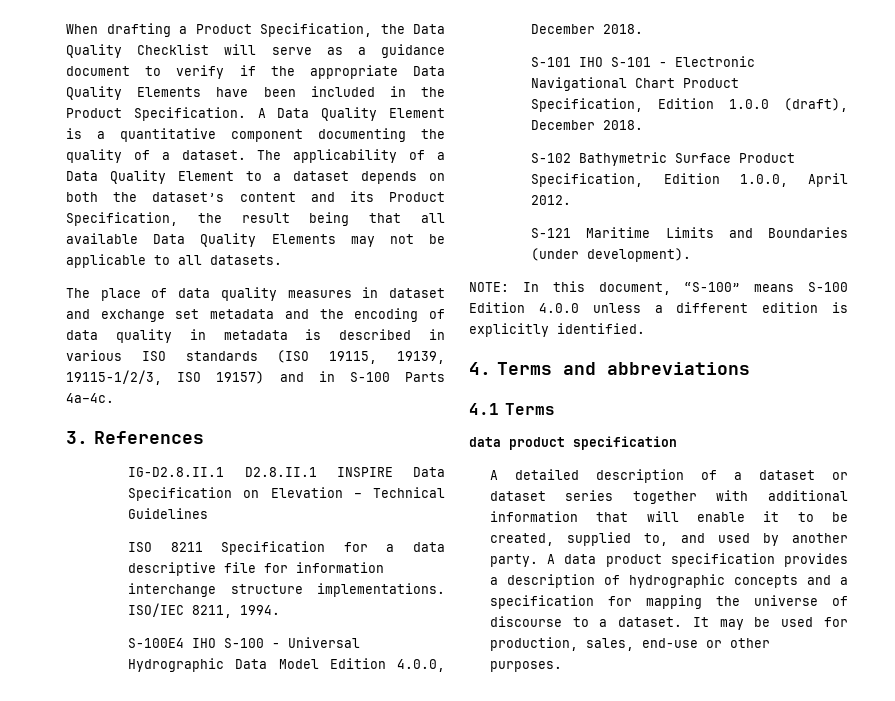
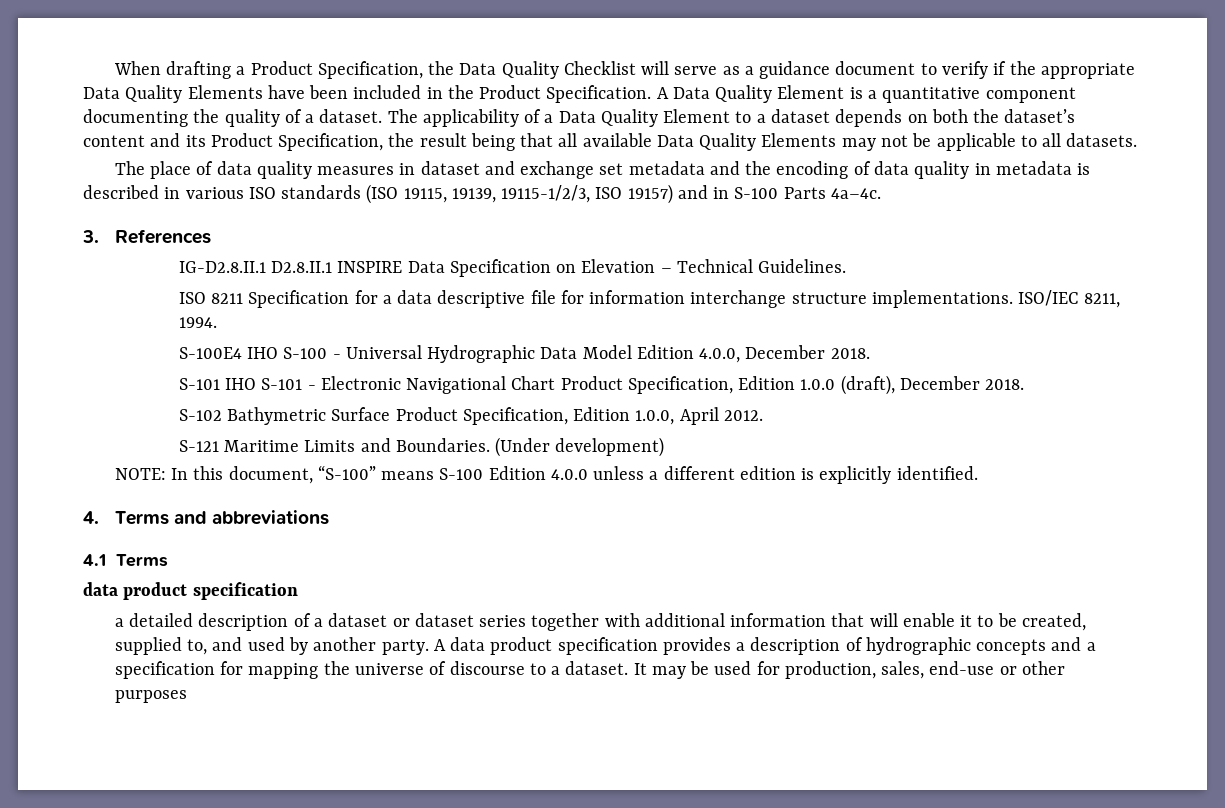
- IG-D2.8.II.1 D2.8.II.1 INSPIRE Data Specification on Elevation – Technical Guidelines
+ IG-D2.8.II.1 D2.8.II.1 INSPIRE Data Specification on Elevation – Technical Guidelines.
- S-121 Maritime Limits and Boundaries (under development).
+ S-121 Maritime Limits and Boundaries. (Under development)
- A detailed description of a dataset or dataset series together with additional information that will enable it to be created, supplied to, and used by another party.
+ a detailed description of a dataset or dataset series together with additional information that will enable it to be created, supplied to, and used by another party.
- It may be used for production, sales, end-use or other purposes.
+ It may be used for production, sales, end-use or other purposes

